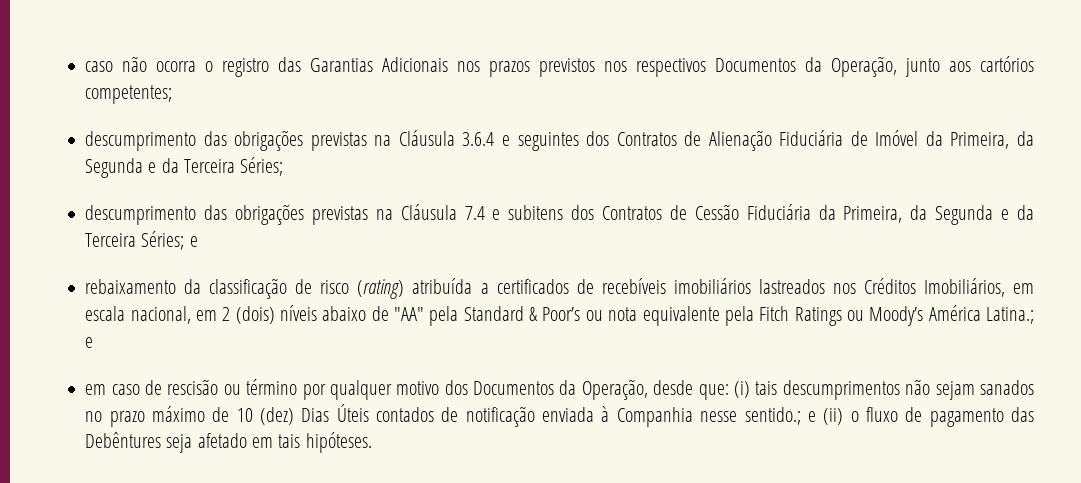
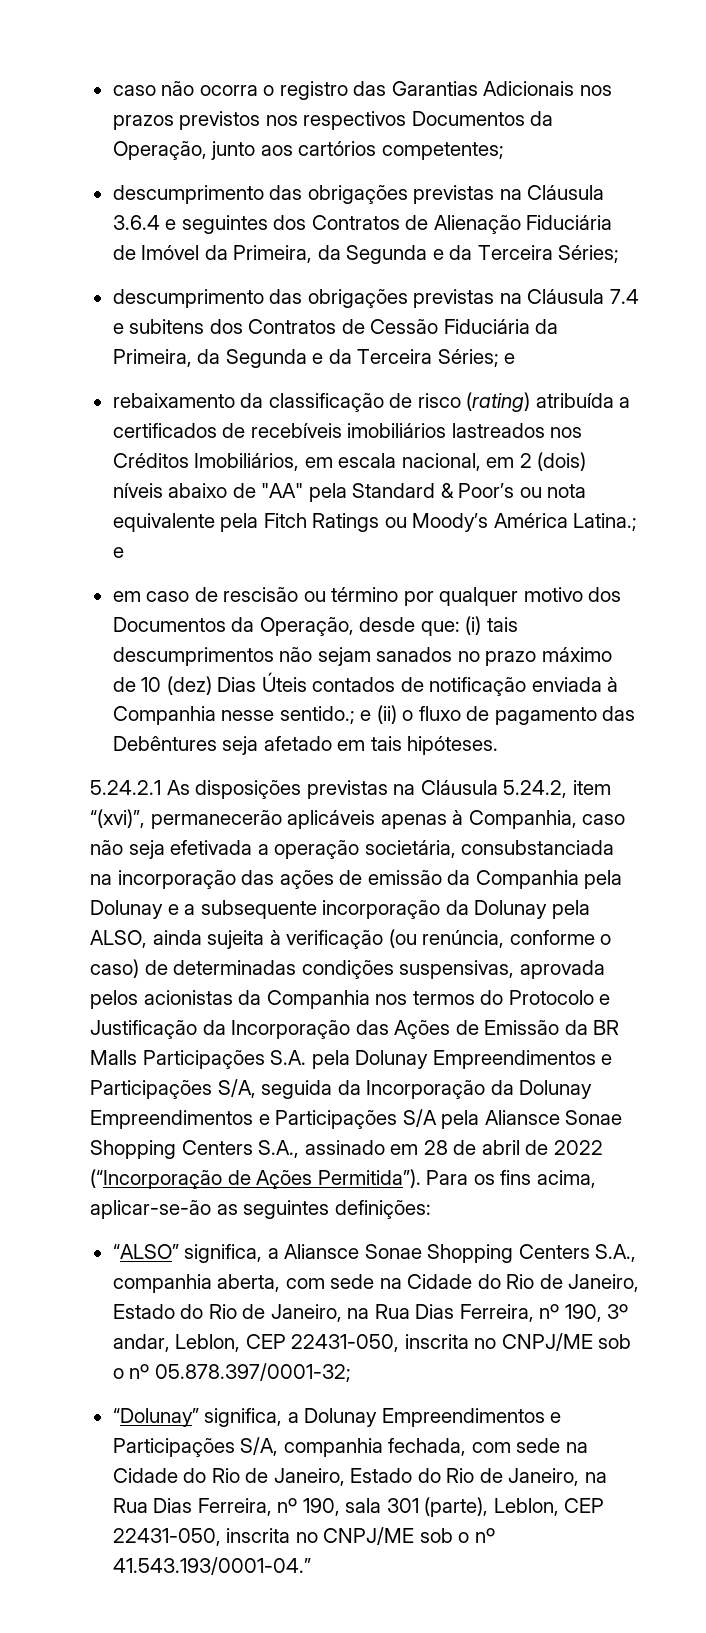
+ 5.24.2.1 As disposições previstas na Cláusula 5.24.2, item “(xvi)”, permanecerão aplicáveis apenas à Companhia, caso não seja efetivada a operação societária, consubstanciada na incorporação das ações de emissão da Companhia pela Dolunay e a subsequente incorporação da Dolunay pela ALSO, ainda sujeita à verificação (ou renúncia, conforme o caso) de determinadas condições suspensivas, aprovada pelos acionistas da Companhia nos termos do Protocolo e Justificação da Incorporação das Ações de Emissão da BR Malls Participações S.A. pela Dolunay Empreendimentos e Participações S/A, seguida da Incorporação da Dolunay Empreendimentos e Participações S/A pela Aliansce Sonae Shopping Centers S.A., assinado em 28 de abril de 2022 (“Incorporação de Ações Permitida”). Para os fins acima, aplicar-se-ão as seguintes definições:
+ “ALSO” significa, a Aliansce Sonae Shopping Centers S.A., companhia aberta, com sede na Cidade do Rio de Janeiro, Estado do Rio de Janeiro, na Rua Dias Ferreira, nº 190, 3º andar, Leblon, CEP 22431-050, inscrita no CNPJ/ME sob o nº 05.878.397/0001-32;
+ “Dolunay” significa, a Dolunay Empreendimentos e Participações S/A, companhia fechada, com sede na Cidade do Rio de Janeiro, Estado do Rio de Janeiro, na Rua Dias Ferreira, nº 190, sala 301 (parte), Leblon, CEP 22431-050, inscrita no CNPJ/ME sob o nº 41.543.193/0001-04.”

